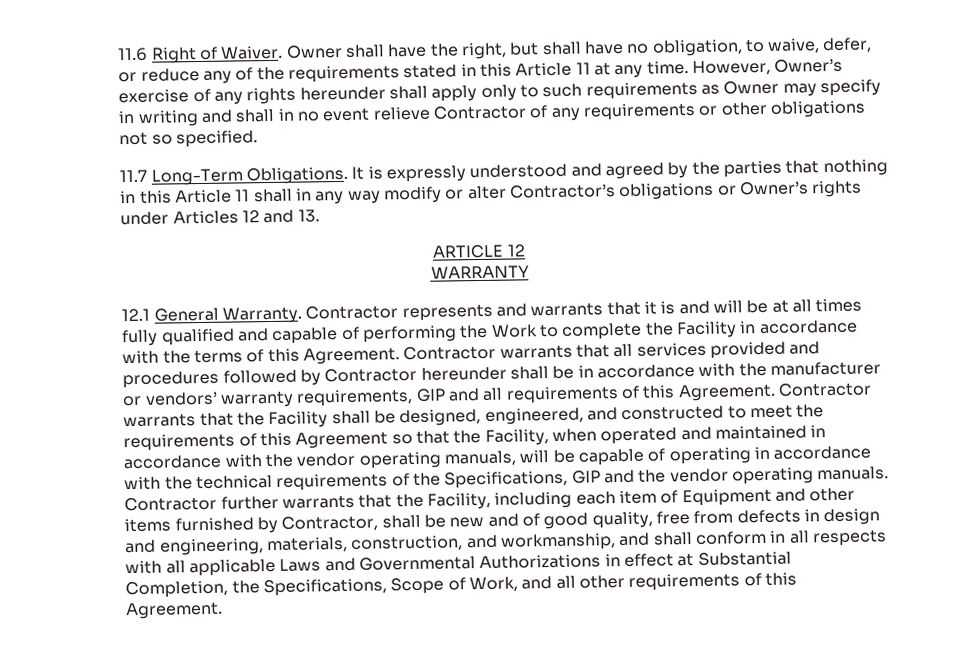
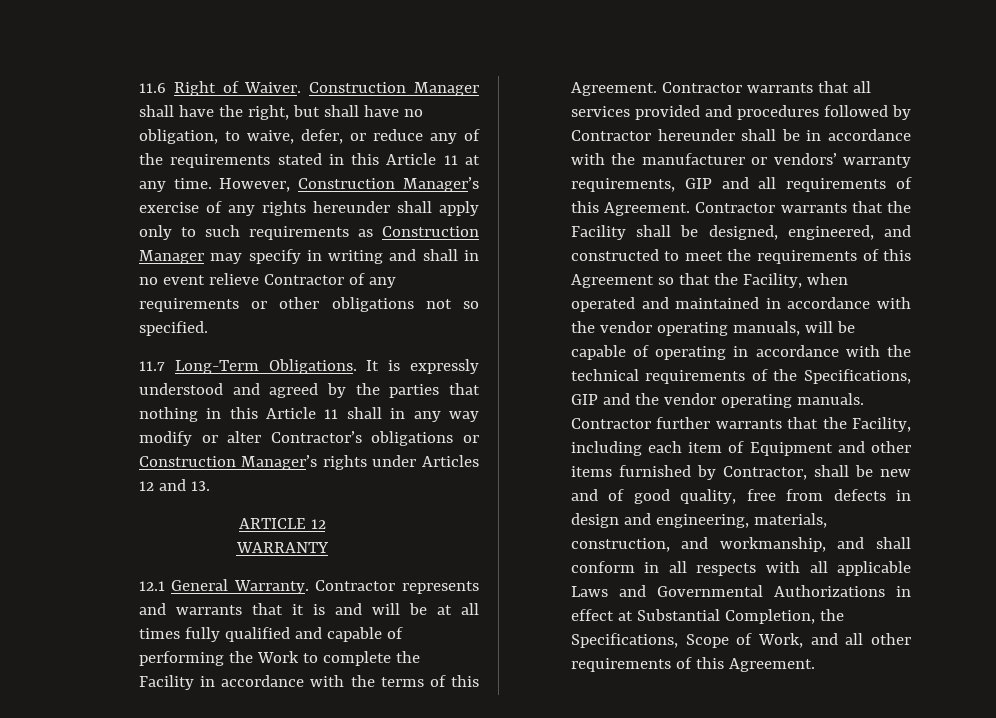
- Owner shall have the right, but shall have no obligation, to waive, defer, or reduce any of the requirements stated in this Article 11 at any time.
+ Construction Manager shall have the right, but shall have no obligation, to waive, defer, or reduce any of the requirements stated in this Article 11 at any time.
- However, Owner’s exercise of any rights hereunder shall apply only to such requirements as Owner may specify in writing and shall in no event relieve Contractor of any requirements or other obligations not so specified.
+ However, Construction Manager’s exercise of any rights hereunder shall apply only to such requirements as Construction Manager may specify in writing and shall in no event relieve Contractor of any requirements or other obligations not so specified.
- It is expressly understood and agreed by the parties that nothing in this Article 11 shall in any way modify or alter Contractor’s obligations or Owner’s rights under Articles 12 and 13.
+ It is expressly understood and agreed by the parties that nothing in this Article 11 shall in any way modify or alter Contractor’s obligations or Construction Manager’s rights under Articles 12 and 13.

